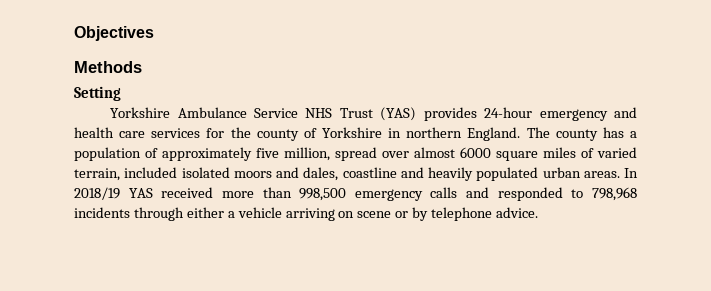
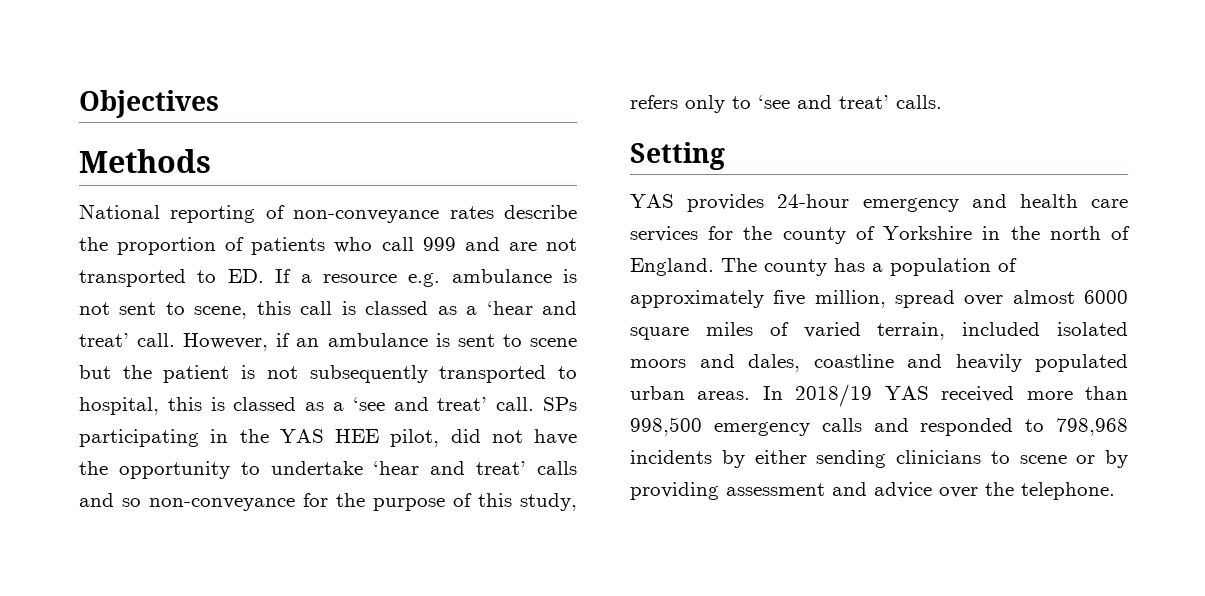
+ National reporting of non-conveyance rates describe the proportion of patients who call 999 and are not transported to ED. If a resource e.g. ambulance is not sent to scene, this call is classed as a ‘hear and treat’ call. However, if an ambulance is sent to scene but the patient is not subsequently transported to hospital, this is classed as a ‘see and treat’ call. SPs participating in the YAS HEE pilot, did not have the opportunity to undertake ‘hear and treat’ calls and so non-conveyance for the purpose of this study, refers only to ‘see and treat’ calls.
  Setting
- Yorkshire Ambulance Service NHS Trust (YAS) provides 24-hour emergency and health care services for the county of Yorkshire in northern England.
+ YAS provides 24-hour emergency and health care services for the county of Yorkshire in the north of England.
- In 2018/19 YAS received more than 998,500 emergency calls and responded to 798,968 incidents through either a vehicle arriving on scene or by telephone advice.
+ In 2018/19 YAS received more than 998,500 emergency calls and responded to 798,968 incidents by either sending clinicians to scene or by providing assessment and advice over the telephone.

